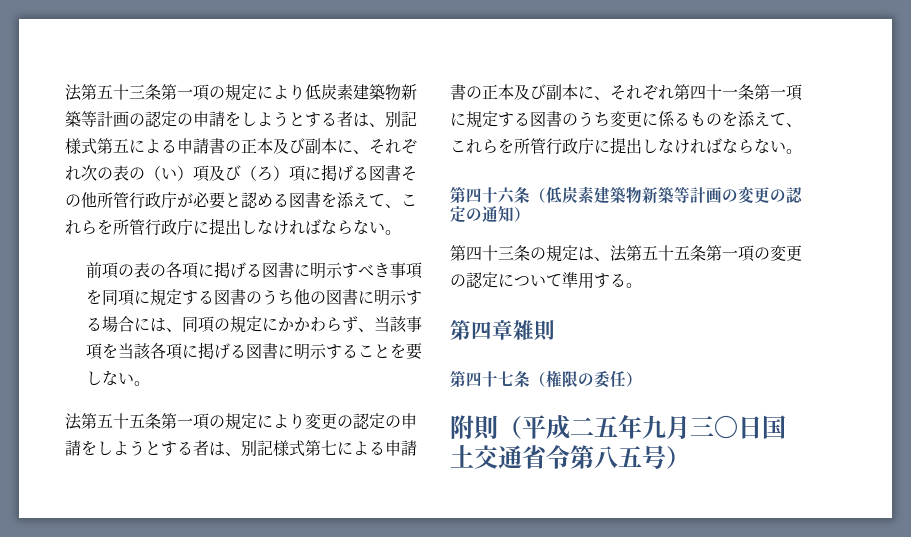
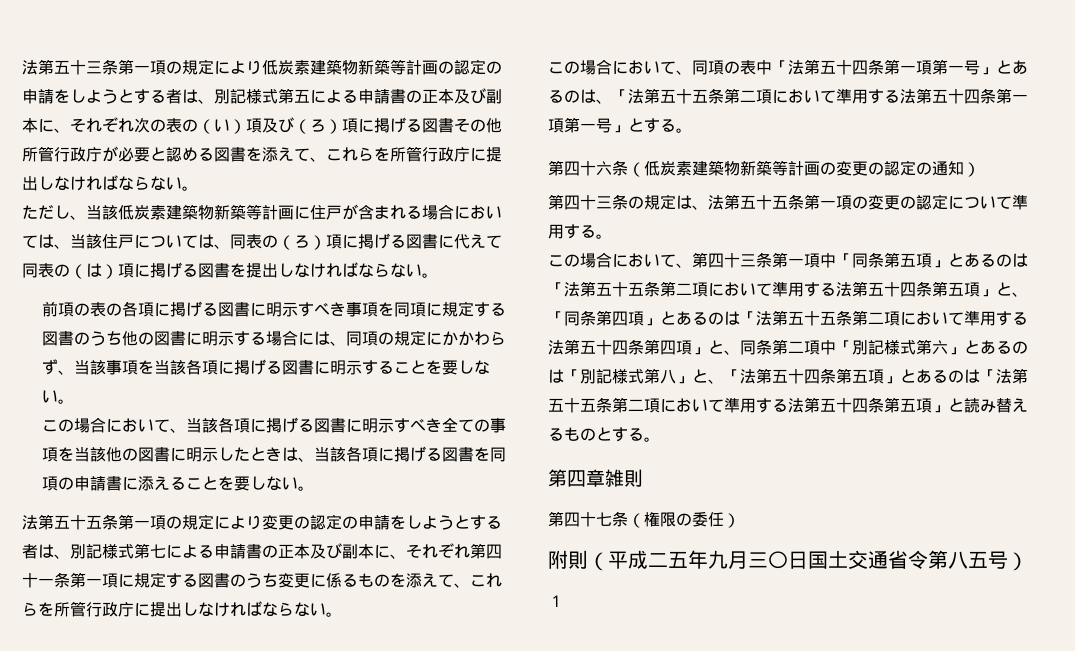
+ ただし、当該低炭素建築物新築等計画に住戸が含まれる場合においては、当該住戸については、同表の（ろ）項に掲げる図書に代えて同表の（は）項に掲げる図書を提出しなければならない。
+ この場合において、当該各項に掲げる図書に明示すべき全ての事項を当該他の図書に明示したときは、当該各項に掲げる図書を同項の申請書に添えることを要しない。
+ この場合において、同項の表中「法第五十四条第一項第一号」とあるのは、「法第五十五条第二項において準用する法第五十四条第一項第一号」とする。
+ この場合において、第四十三条第一項中「同条第五項」とあるのは「法第五十五条第二項において準用する法第五十四条第五項」と、「同条第四項」とあるのは「法第五十五条第二項において準用する法第五十四条第四項」と、同条第二項中「別記様式第六」とあるのは「別記様式第八」と、「法第五十四条第五項」とあるのは「法第五十五条第二項において準用する法第五十四条第五項」と読み替えるものとする。
+ １

